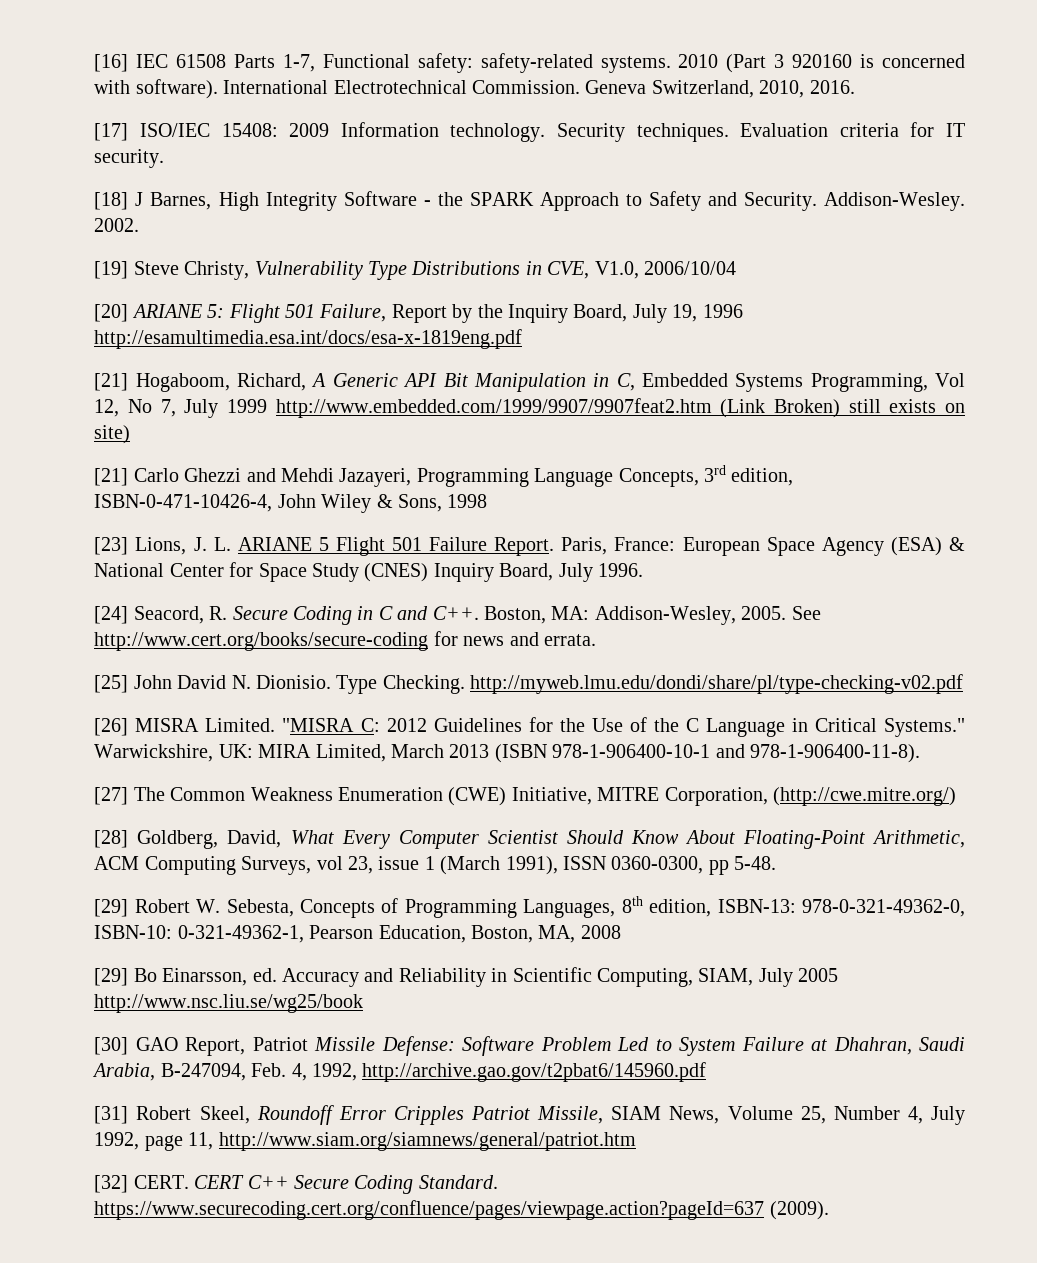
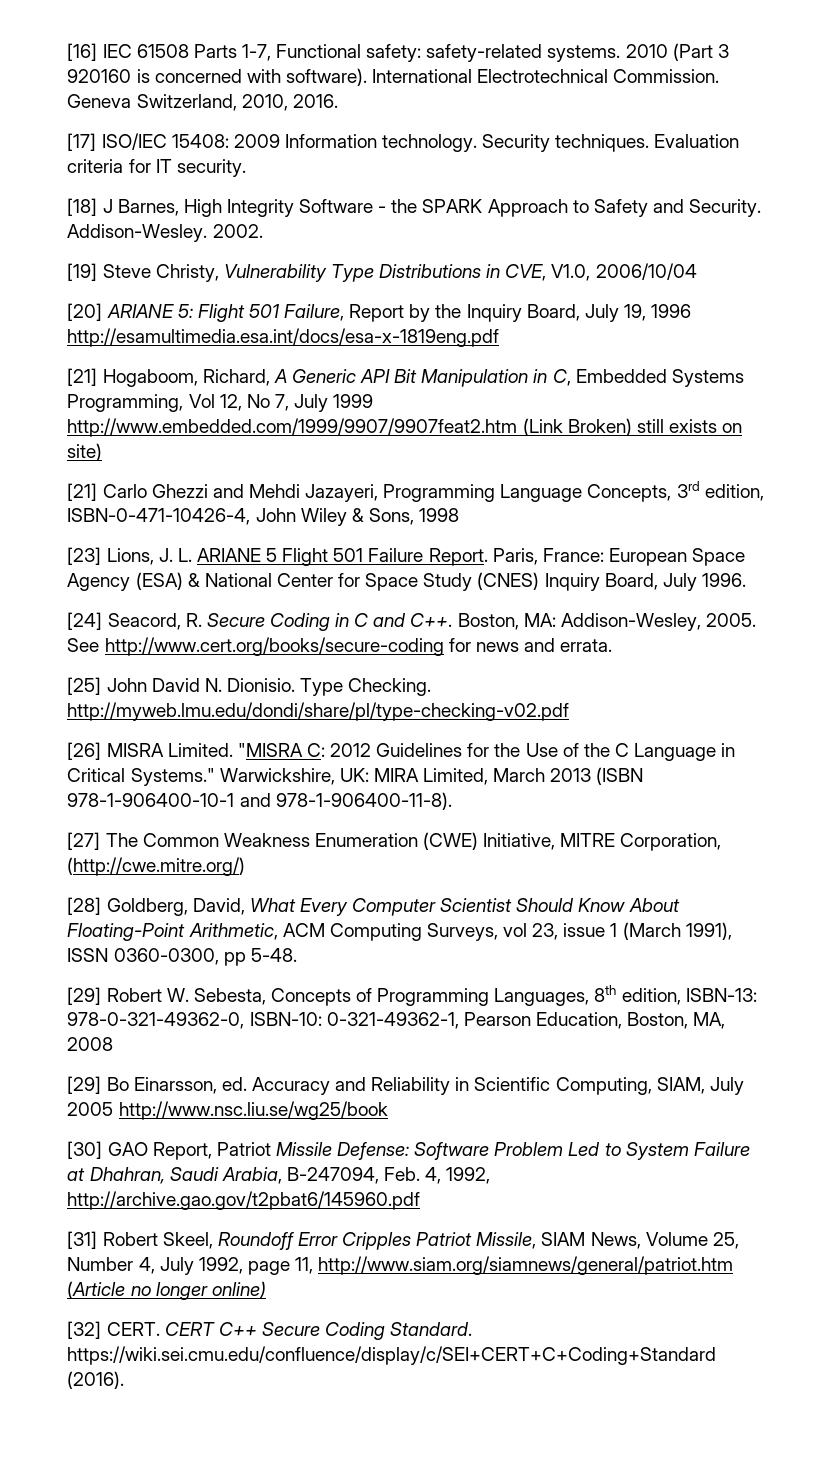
- [31] Robert Skeel, Roundoff Error Cripples Patriot Missile, SIAM News, Volume 25, Number 4, July 1992, page 11, http://www.siam.org/siamnews/general/patriot.htm
+ [31] Robert Skeel, Roundoff Error Cripples Patriot Missile, SIAM News, Volume 25, Number 4, July 1992, page 11, http://www.siam.org/siamnews/general/patriot.htm (Article no longer online)
- CERT C++ Secure Coding Standard. https://www.securecoding.cert.org/confluence/pages/viewpage.action?pageId=637 (2009).
+ CERT C++ Secure Coding Standard. https://wiki.sei.cmu.edu/confluence/display/c/SEI+CERT+C+Coding+Standard (2016).

